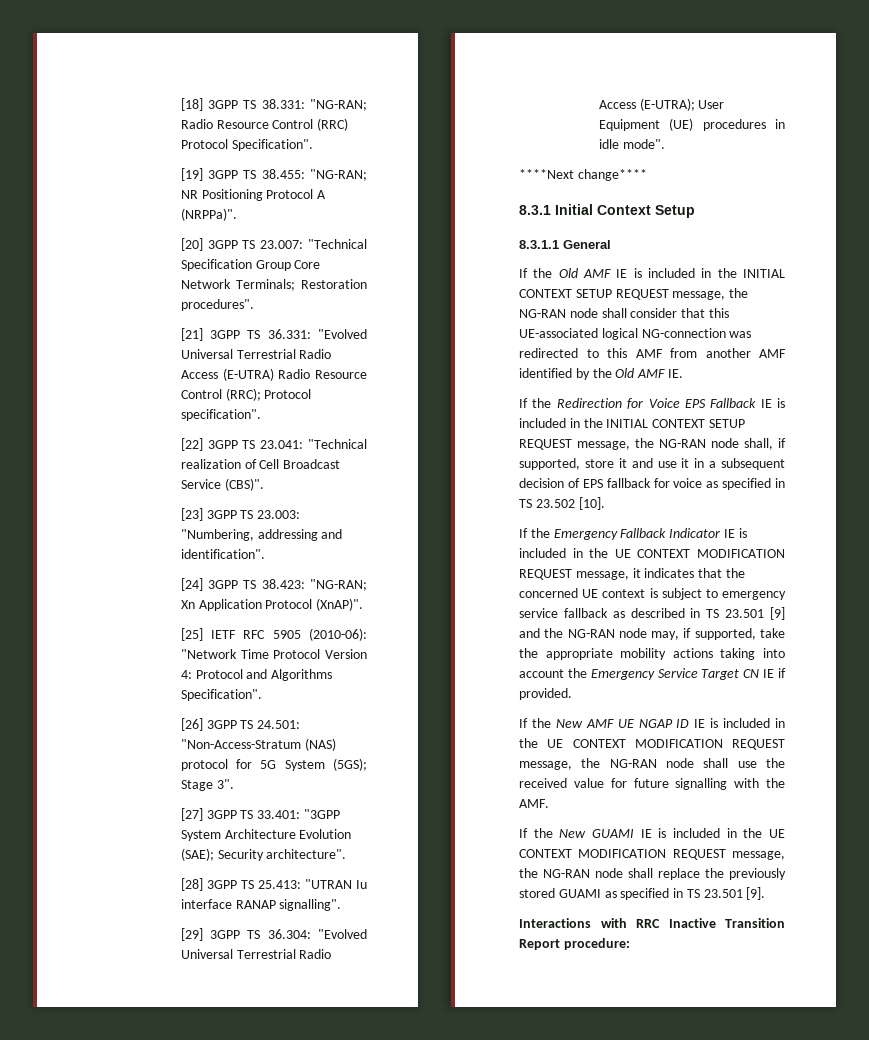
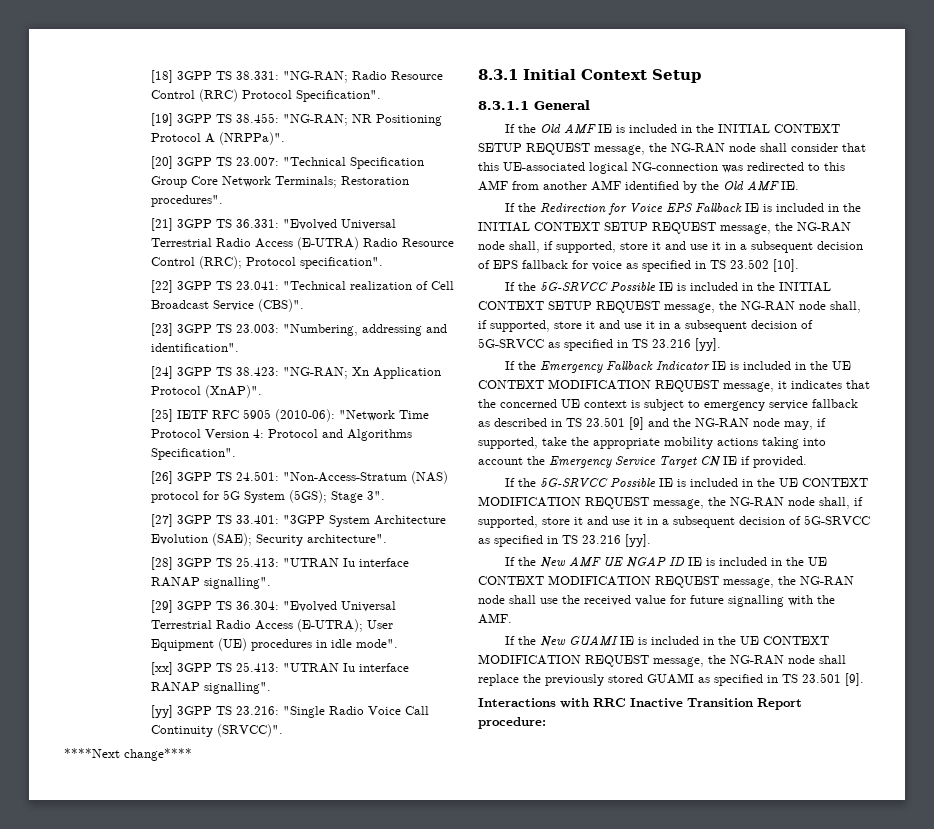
+ [xx] 3GPP TS 25.413: "UTRAN Iu interface RANAP signalling".
+ [yy] 3GPP TS 23.216: "Single Radio Voice Call Continuity (SRVCC)".
+ If the 5G-SRVCC Possible IE is included in the INITIAL CONTEXT SETUP REQUEST message, the NG-RAN node shall, if supported, store it and use it in a subsequent decision of 5G-SRVCC as specified in TS 23.216 [yy].
+ If the 5G-SRVCC Possible IE is included in the UE CONTEXT MODIFICATION REQUEST message, the NG-RAN node shall, if supported, store it and use it in a subsequent decision of 5G-SRVCC as specified in TS 23.216 [yy].

